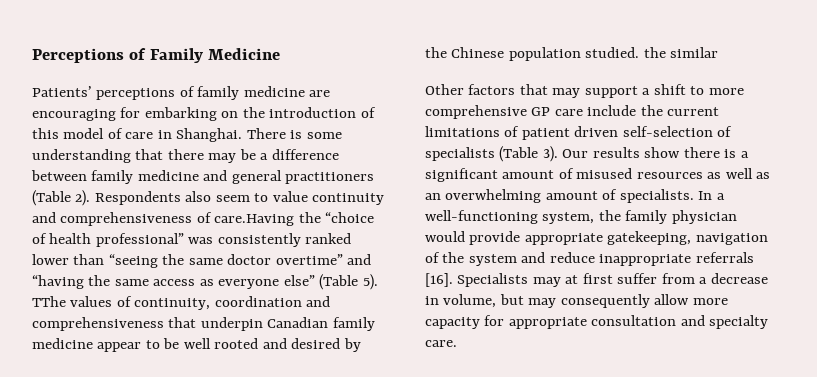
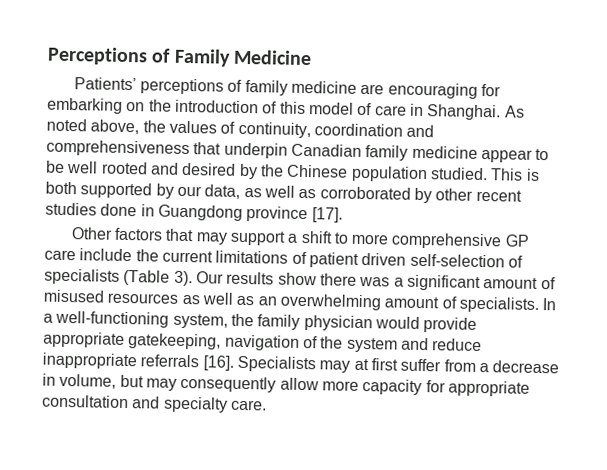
- There is some understanding that there may be a difference between family medicine and general practitioners (Table 2). Respondents also seem to value continuity and comprehensiveness of care.Having the “choice of health professional” was consistently ranked lower than “seeing the same doctor overtime” and “having the same access as everyone else” (Table 5). TThe values of continuity, coordination and comprehensiveness that underpin Canadian family medicine appear to be well rooted and desired by the Chinese population studied. the similar
+ As noted above, the values of continuity, coordination and comprehensiveness that underpin Canadian family medicine appear to be well rooted and desired by the Chinese population studied. This is both supported by our data, as well as corroborated by other recent studies done in Guangdong province [17].
- Our results show there is a significant amount of misused resources as well as an overwhelming amount of specialists.
+ Our results show there was a significant amount of misused resources as well as an overwhelming amount of specialists.

